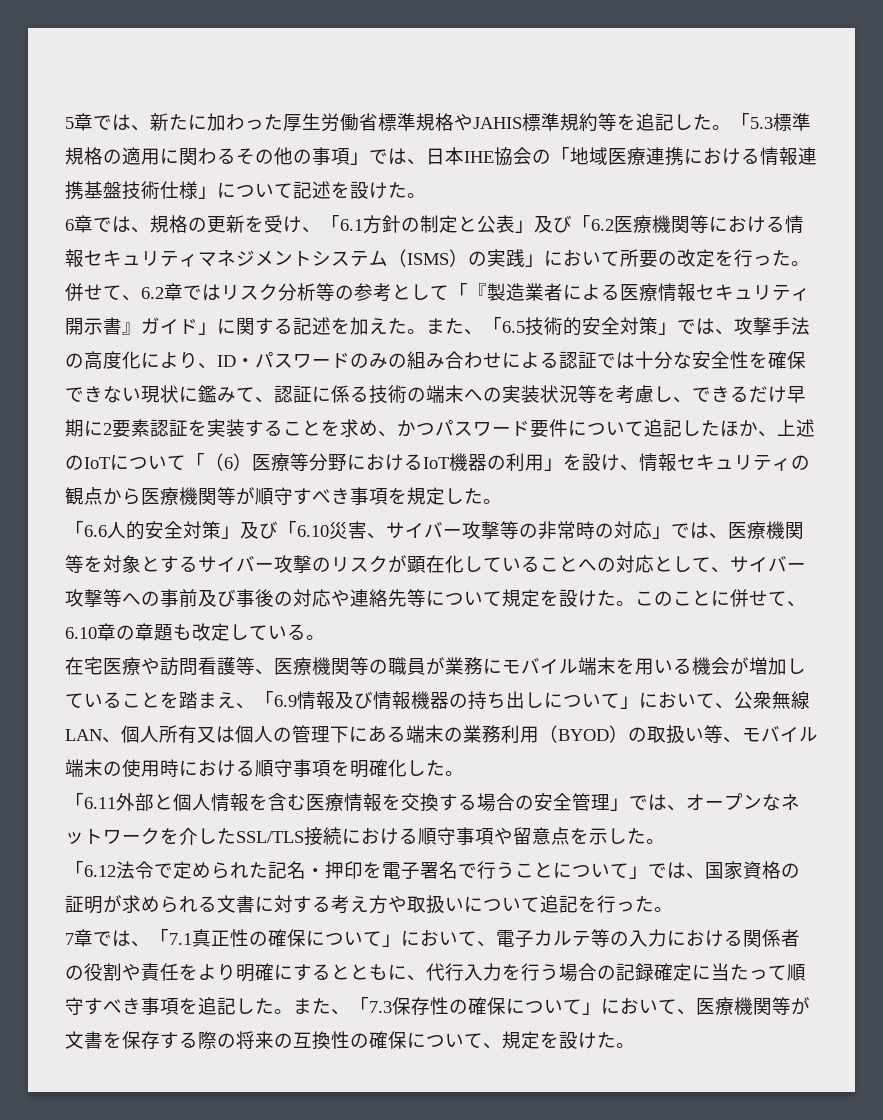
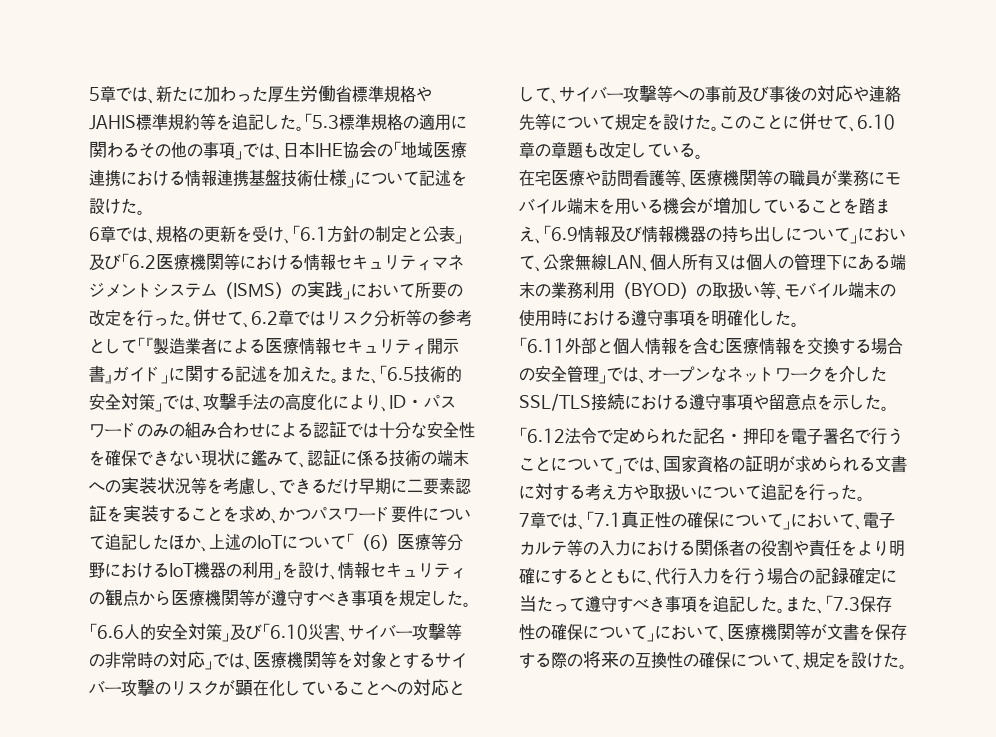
- また、「6.5技術的安全対策」では、攻撃手法の高度化により、ID・パスワードのみの組み合わせによる認証では十分な安全性を確保できない現状に鑑みて、認証に係る技術の端末への実装状況等を考慮し、できるだけ早期に2要素認証を実装することを求め、かつパスワード要件について追記したほか、上述のIoTについて「（6）医療等分野におけるIoT機器の利用」を設け、情報セキュリティの観点から医療機関等が順守すべき事項を規定した。
+ また、「6.5技術的安全対策」では、攻撃手法の高度化により、ID・パスワードのみの組み合わせによる認証では十分な安全性を確保できない現状に鑑みて、認証に係る技術の端末への実装状況等を考慮し、できるだけ早期に二要素認証を実装することを求め、かつパスワード要件について追記したほか、上述のIoTについて「（6）医療等分野におけるIoT機器の利用」を設け、情報セキュリティの観点から医療機関等が遵守すべき事項を規定した。
- 在宅医療や訪問看護等、医療機関等の職員が業務にモバイル端末を用いる機会が増加していることを踏まえ、「6.9情報及び情報機器の持ち出しについて」において、公衆無線LAN、個人所有又は個人の管理下にある端末の業務利用（BYOD）の取扱い等、モバイル端末の使用時における順守事項を明確化した。
+ 在宅医療や訪問看護等、医療機関等の職員が業務にモバイル端末を用いる機会が増加していることを踏まえ、「6.9情報及び情報機器の持ち出しについて」において、公衆無線LAN、個人所有又は個人の管理下にある端末の業務利用（BYOD）の取扱い等、モバイル端末の使用時における遵守事項を明確化した。
- 「6.11外部と個人情報を含む医療情報を交換する場合の安全管理」では、オープンなネットワークを介したSSL/TLS接続における順守事項や留意点を示した。
+ 「6.11外部と個人情報を含む医療情報を交換する場合の安全管理」では、オープンなネットワークを介したSSL/TLS接続における遵守事項や留意点を示した。
- 7章では、「7.1真正性の確保について」において、電子カルテ等の入力における関係者の役割や責任をより明確にするとともに、代行入力を行う場合の記録確定に当たって順守すべき事項を追記した。
+ 7章では、「7.1真正性の確保について」において、電子カルテ等の入力における関係者の役割や責任をより明確にするとともに、代行入力を行う場合の記録確定に当たって遵守すべき事項を追記した。

